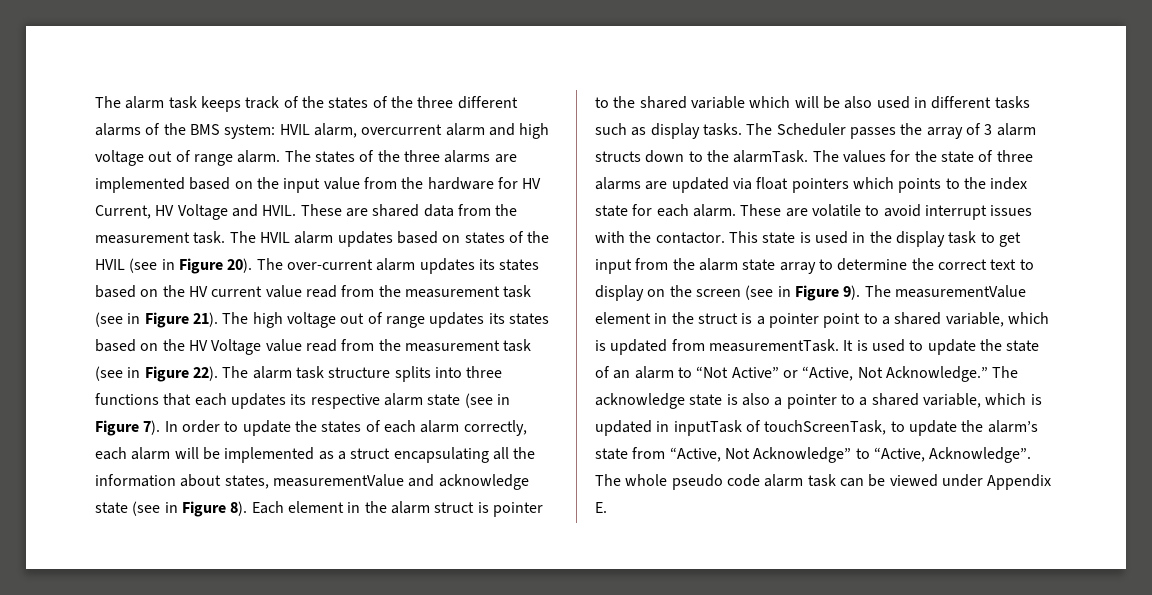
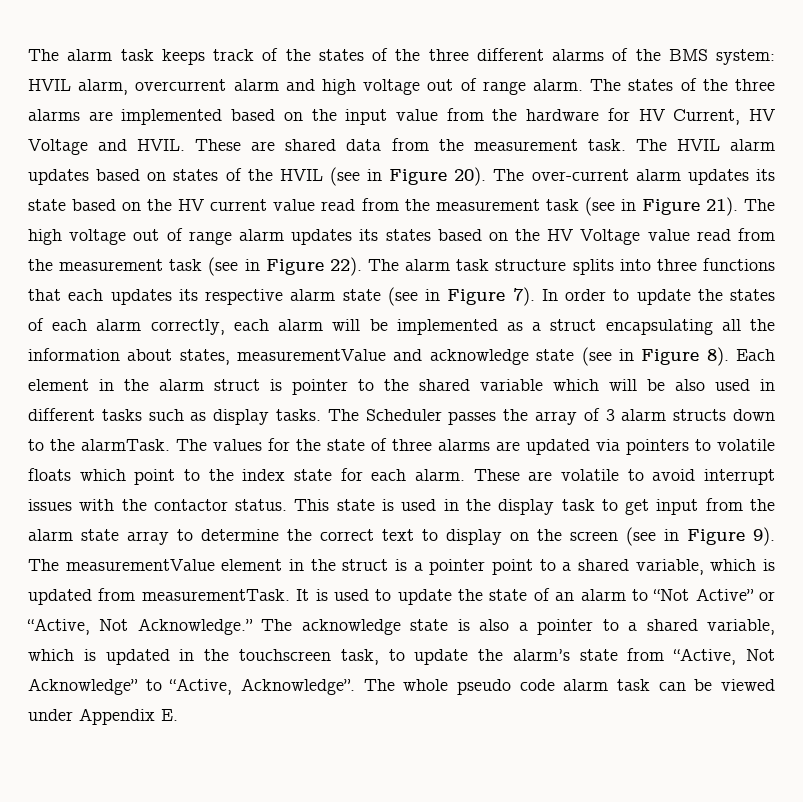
- The over-current alarm updates its states based on the HV current value read from the measurement task (see in Figure 21).
+ The over-current alarm updates its state based on the HV current value read from the measurement task (see in Figure 21).
- The high voltage out of range updates its states based on the HV Voltage value read from the measurement task (see in Figure 22).
+ The high voltage out of range alarm updates its states based on the HV Voltage value read from the measurement task (see in Figure 22).
- The values for the state of three alarms are updated via float pointers which points to the index state for each alarm.
+ The values for the state of three alarms are updated via pointers to volatile floats which point to the index state for each alarm.
- These are volatile to avoid interrupt issues with the contactor.
+ These are volatile to avoid interrupt issues with the contactor status.
- The acknowledge state is also a pointer to a shared variable, which is updated in inputTask of touchScreenTask, to update the alarm’s state from “Active, Not Acknowledge” to “Active, Acknowledge”.
+ The acknowledge state is also a pointer to a shared variable, which is updated in the touchscreen task, to update the alarm’s state from “Active, Not Acknowledge” to “Active, Acknowledge”.

